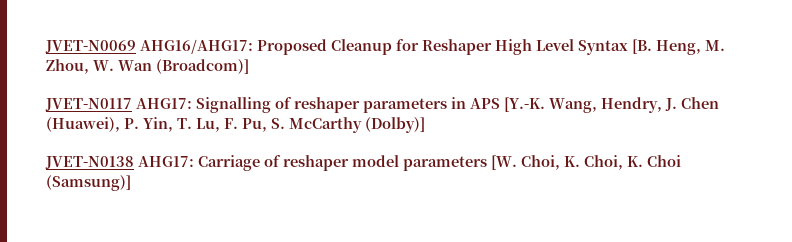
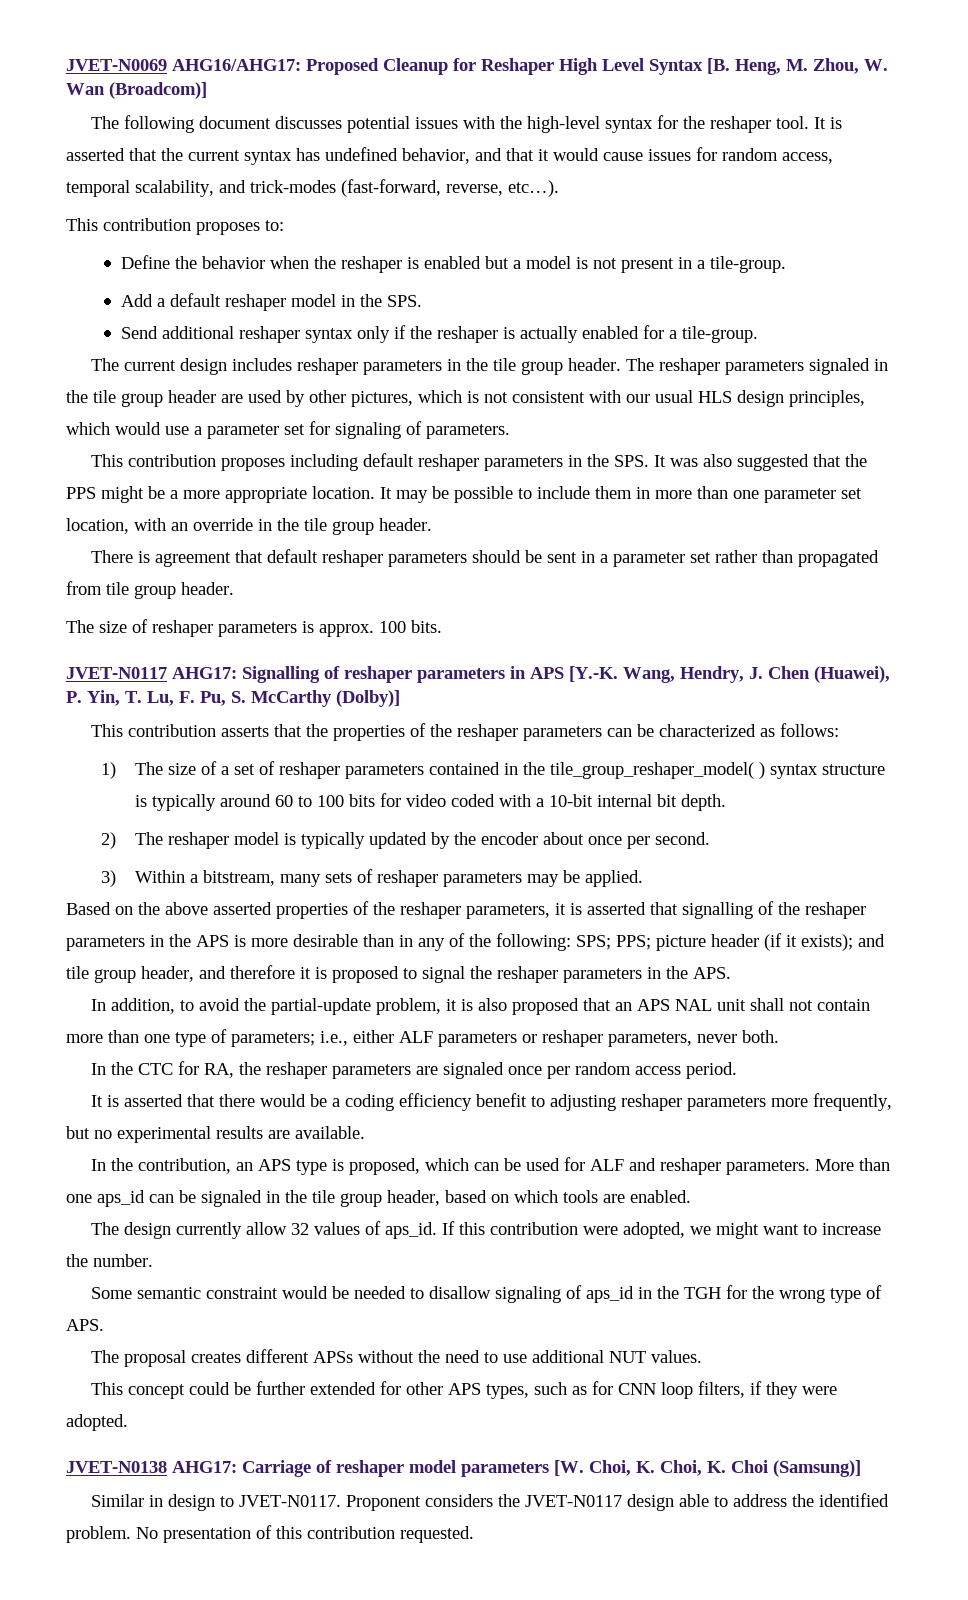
+ The following document discusses potential issues with the high-level syntax for the reshaper tool. It is asserted that the current syntax has undefined behavior, and that it would cause issues for random access, temporal scalability, and trick-modes (fast-forward, reverse, etc…).
+ This contribution proposes to:
+ Define the behavior when the reshaper is enabled but a model is not present in a tile-group.
+ Add a default reshaper model in the SPS.
+ Send additional reshaper syntax only if the reshaper is actually enabled for a tile-group.
+ The current design includes reshaper parameters in the tile group header. The reshaper parameters signaled in the tile group header are used by other pictures, which is not consistent with our usual HLS design principles, which would use a parameter set for signaling of parameters.
+ This contribution proposes including default reshaper parameters in the SPS. It was also suggested that the PPS might be a more appropriate location. It may be possible to include them in more than one parameter set location, with an override in the tile group header.
+ There is agreement that default reshaper parameters should be sent in a parameter set rather than propagated from tile group header.
+ The size of reshaper parameters is approx. 100 bits.
+ This contribution asserts that the properties of the reshaper parameters can be characterized as follows:
+ 1) The size of a set of reshaper parameters contained in the tile_group_reshaper_model( ) syntax structure is typically around 60 to 100 bits for video coded with a 10-bit internal bit depth.
+ 2) The reshaper model is typically updated by the encoder about once per second.
+ 3) Within a bitstream, many sets of reshaper parameters may be applied.
+ Based on the above asserted properties of the reshaper parameters, it is asserted that signalling of the reshaper parameters in the APS is more desirable than in any of the following: SPS; PPS; picture header (if it exists); and tile group header, and therefore it is proposed to signal the reshaper parameters in the APS.
+ In addition, to avoid the partial-update problem, it is also proposed that an APS NAL unit shall not contain more than one type of parameters; i.e., either ALF parameters or reshaper parameters, never both.
+ In the CTC for RA, the reshaper parameters are signaled once per random access period.
+ It is asserted that there would be a coding efficiency benefit to adjusting reshaper parameters more frequently, but no experimental results are available.
+ In the contribution, an APS type is proposed, which can be used for ALF and reshaper parameters. More than one aps_id can be signaled in the tile group header, based on which tools are enabled.
+ The design currently allow 32 values of aps_id. If this contribution were adopted, we might want to increase the number.
+ Some semantic constraint would be needed to disallow signaling of aps_id in the TGH for the wrong type of APS.
+ The proposal creates different APSs without the need to use additional NUT values.
+ This concept could be further extended for other APS types, such as for CNN loop filters, if they were adopted.
+ Similar in design to JVET-N0117. Proponent considers the JVET-N0117 design able to address the identified problem. No presentation of this contribution requested.

